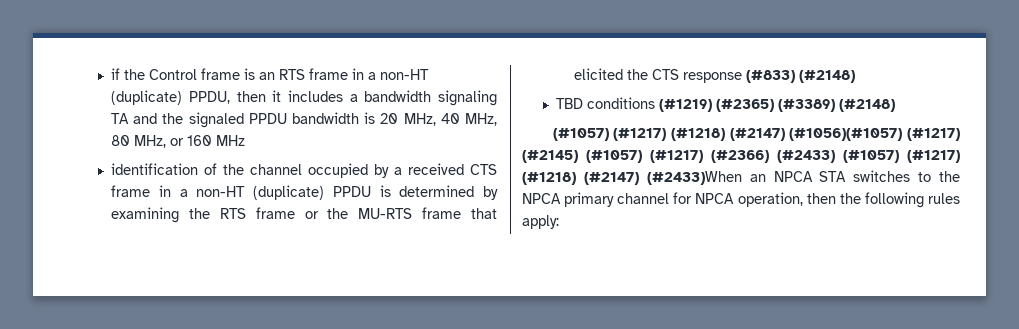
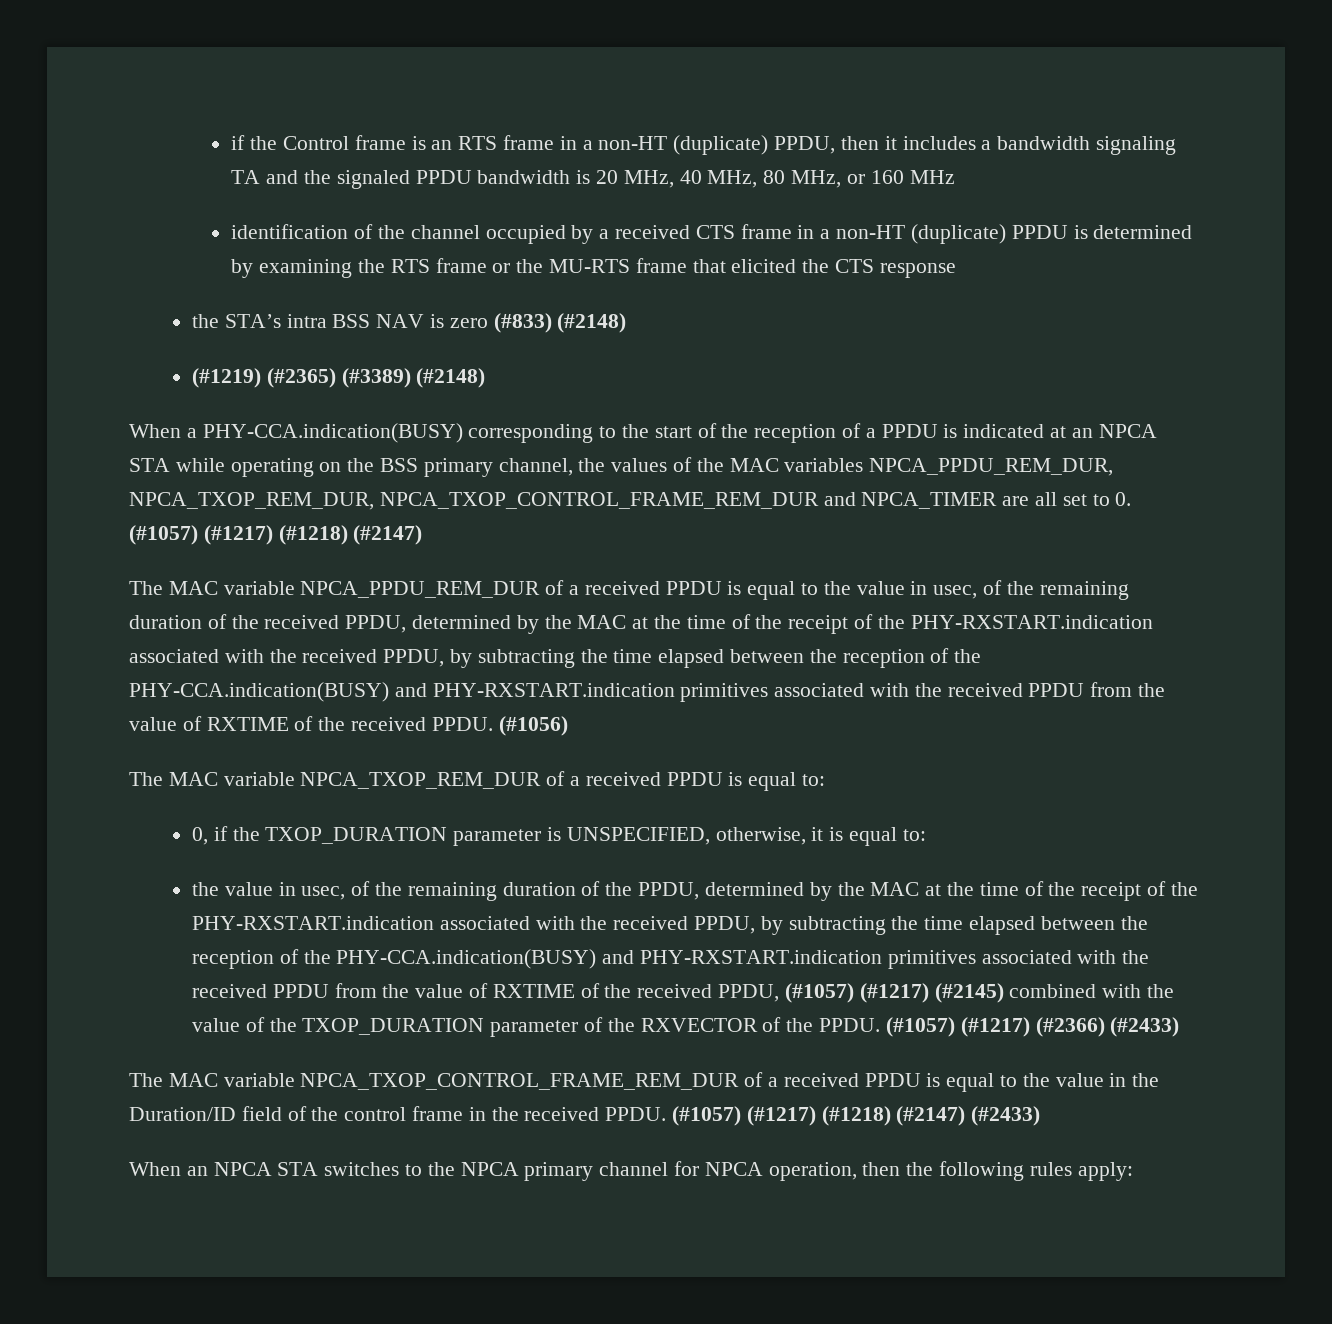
- identification of the channel occupied by a received CTS frame in a non-HT (duplicate) PPDU is determined by examining the RTS frame or the MU-RTS frame that elicited the CTS response (#833) (#2148)
+ identification of the channel occupied by a received CTS frame in a non-HT (duplicate) PPDU is determined by examining the RTS frame or the MU-RTS frame that elicited the CTS response
+ the STA’s intra BSS NAV is zero (#833) (#2148)
- TBD conditions (#1219) (#2365) (#3389) (#2148)
+ (#1219) (#2365) (#3389) (#2148)
- (#1057) (#1217) (#1218) (#2147) (#1056)(#1057) (#1217) (#2145) (#1057) (#1217) (#2366) (#2433) (#1057) (#1217) (#1218) (#2147) (#2433)When an NPCA STA switches to the NPCA primary channel for NPCA operation, then the following rules apply:
+ When a PHY-CCA.indication(BUSY) corresponding to the start of the reception of a PPDU is indicated at an NPCA STA while operating on the BSS primary channel, the values of the MAC variables NPCA_PPDU_REM_DUR, NPCA_TXOP_REM_DUR, NPCA_TXOP_CONTROL_FRAME_REM_DUR and NPCA_TIMER are all set to 0. (#1057) (#1217) (#1218) (#2147)
+ The MAC variable NPCA_PPDU_REM_DUR of a received PPDU is equal to the value in usec, of the remaining duration of the received PPDU, determined by the MAC at the time of the receipt of the PHY-RXSTART.indication associated with the received PPDU, by subtracting the time elapsed between the reception of the PHY-CCA.indication(BUSY) and PHY-RXSTART.indication primitives associated with the received PPDU from the value of RXTIME of the received PPDU. (#1056)
+ The MAC variable NPCA_TXOP_REM_DUR of a received PPDU is equal to:
+ 0, if the TXOP_DURATION parameter is UNSPECIFIED, otherwise, it is equal to:
+ the value in usec, of the remaining duration of the PPDU, determined by the MAC at the time of the receipt of the PHY-RXSTART.indication associated with the received PPDU, by subtracting the time elapsed between the reception of the PHY-CCA.indication(BUSY) and PHY-RXSTART.indication primitives associated with the received PPDU from the value of RXTIME of the received PPDU, (#1057) (#1217) (#2145) combined with the value of the TXOP_DURATION parameter of the RXVECTOR of the PPDU. (#1057) (#1217) (#2366) (#2433)
+ The MAC variable NPCA_TXOP_CONTROL_FRAME_REM_DUR of a received PPDU is equal to the value in the Duration/ID field of the control frame in the received PPDU. (#1057) (#1217) (#1218) (#2147) (#2433)
+ When an NPCA STA switches to the NPCA primary channel for NPCA operation, then the following rules apply:

